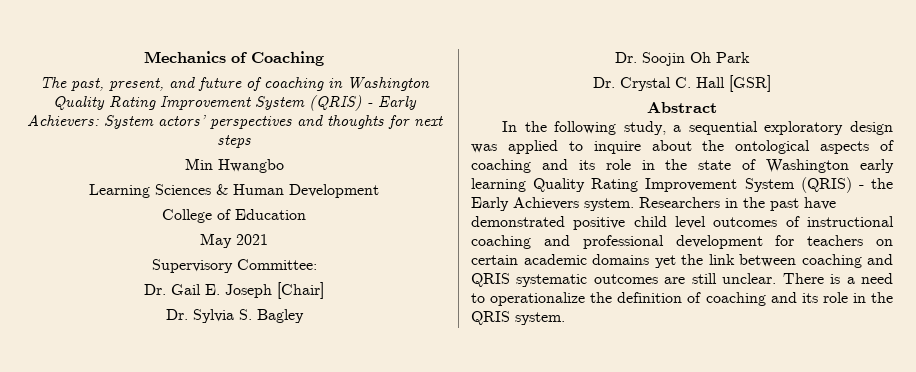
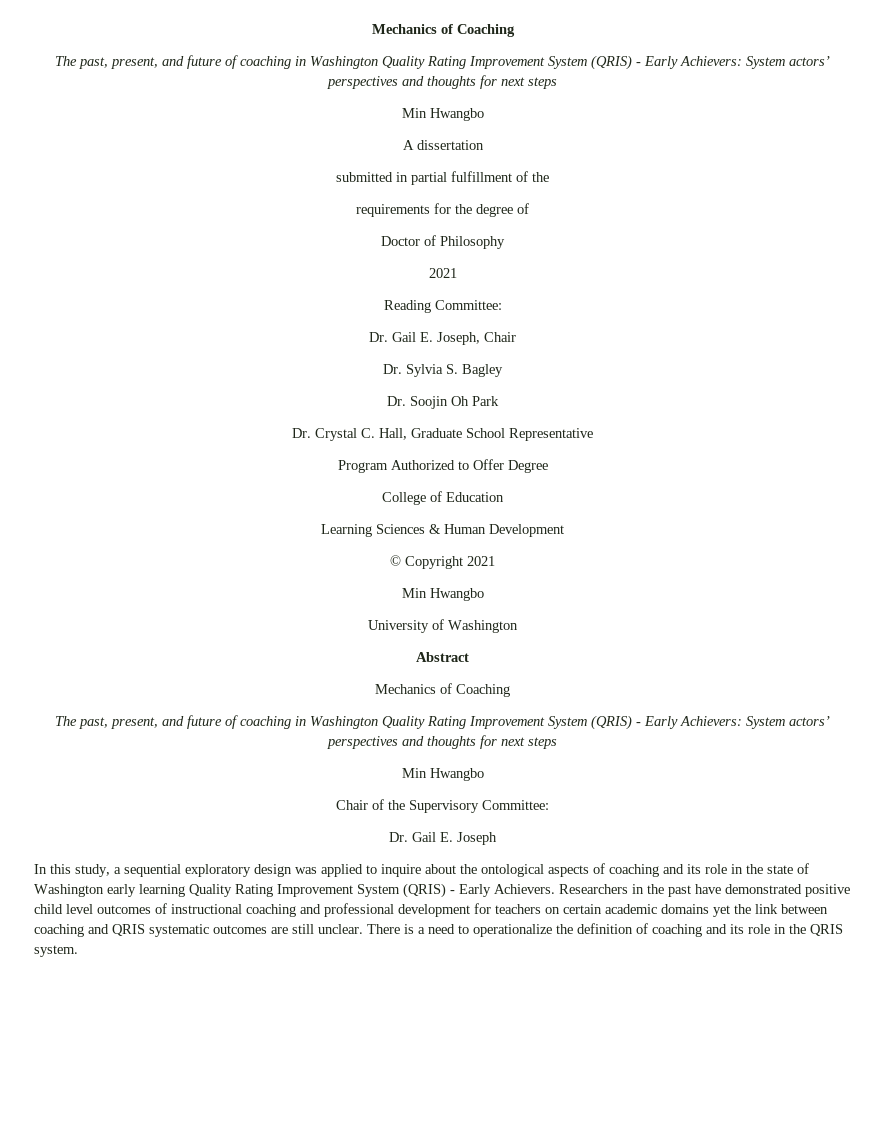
- Learning Sciences & Human Development
- College of Education
- May 2021
- Supervisory Committee:
- Dr. Gail E. Joseph [Chair]
+ A dissertation
+ submitted in partial fulfillment of the
+ requirements for the degree of
+ Doctor of Philosophy
+ 2021
+ Reading Committee:
+ Dr. Gail E. Joseph, Chair
- Dr. Crystal C. Hall [GSR]
+ Dr. Crystal C. Hall, Graduate School Representative
+ Program Authorized to Offer Degree
+ College of Education
+ Learning Sciences & Human Development
+ © Copyright 2021
+ Min Hwangbo
+ University of Washington
  Abstract
+ Mechanics of Coaching
+ The past, present, and future of coaching in Washington Quality Rating Improvement System (QRIS) - Early Achievers: System actors’ perspectives and thoughts for next steps
+ Min Hwangbo
+ Chair of the Supervisory Committee:
+ Dr. Gail E. Joseph
- In the following study, a sequential exploratory design was applied to inquire about the ontological aspects of coaching and its role in the state of Washington early learning Quality Rating Improvement System (QRIS) - the Early Achievers system.
+ In this study, a sequential exploratory design was applied to inquire about the ontological aspects of coaching and its role in the state of Washington early learning Quality Rating Improvement System (QRIS) - Early Achievers.

